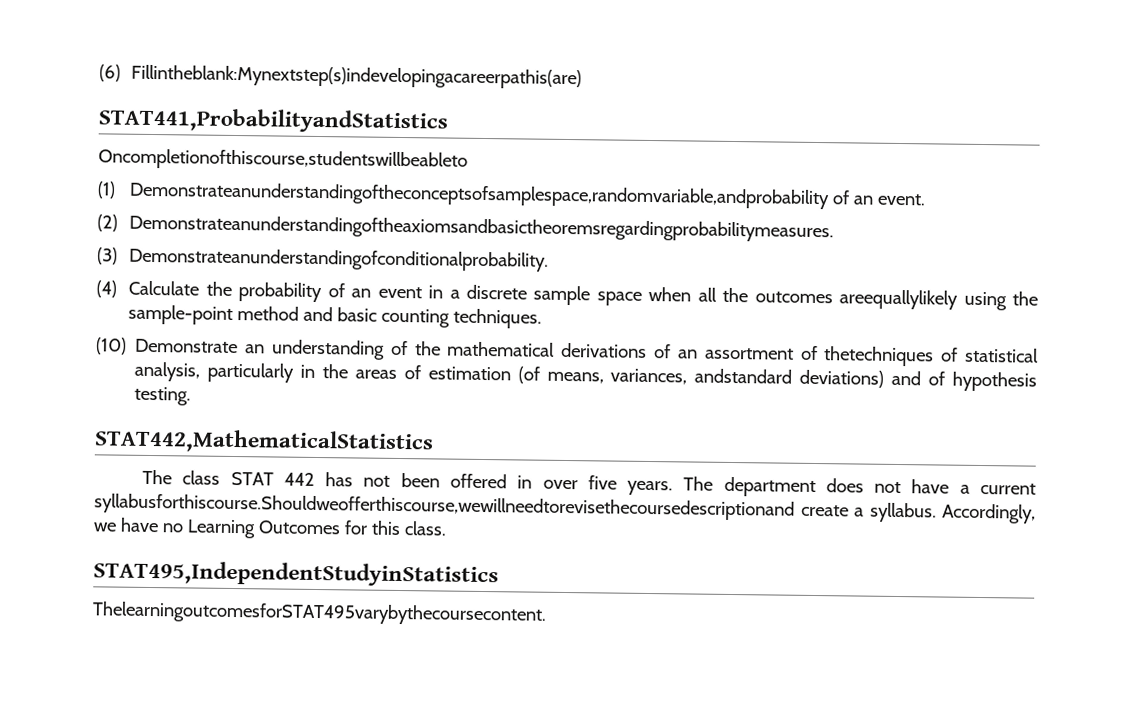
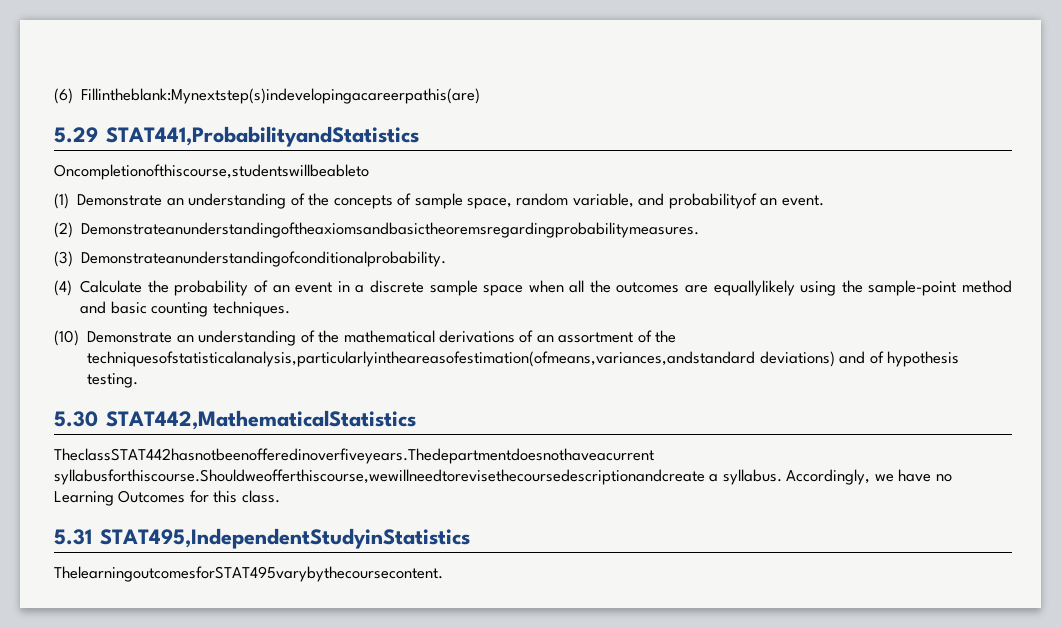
- STAT441,ProbabilityandStatistics
+ 5.29 STAT441,ProbabilityandStatistics
- (1) Demonstrateanunderstandingoftheconceptsofsamplespace,randomvariable,andprobability of an event.
+ (1) Demonstrate an understanding of the concepts of sample space, random variable, and probabilityof an event.
- (4) Calculate the probability of an event in a discrete sample space when all the outcomes areequallylikely using the sample-point method and basic counting techniques.
+ (4) Calculate the probability of an event in a discrete sample space when all the outcomes are equallylikely using the sample-point method and basic counting techniques.
- (10) Demonstrate an understanding of the mathematical derivations of an assortment of thetechniques of statistical analysis, particularly in the areas of estimation (of means, variances, andstandard deviations) and of hypothesis testing.
+ (10) Demonstrate an understanding of the mathematical derivations of an assortment of the techniquesofstatisticalanalysis,particularlyintheareasofestimation(ofmeans,variances,andstandard deviations) and of hypothesis testing.
- STAT442,MathematicalStatistics
+ 5.30 STAT442,MathematicalStatistics
- The class STAT 442 has not been offered in over five years. The department does not have a current syllabusforthiscourse.Shouldweofferthiscourse,wewillneedtorevisethecoursedescriptionand create a syllabus.
+ TheclassSTAT442hasnotbeenofferedinoverfiveyears.Thedepartmentdoesnothaveacurrent syllabusforthiscourse.Shouldweofferthiscourse,wewillneedtorevisethecoursedescriptionandcreate a syllabus.
- STAT495,IndependentStudyinStatistics
+ 5.31 STAT495,IndependentStudyinStatistics

